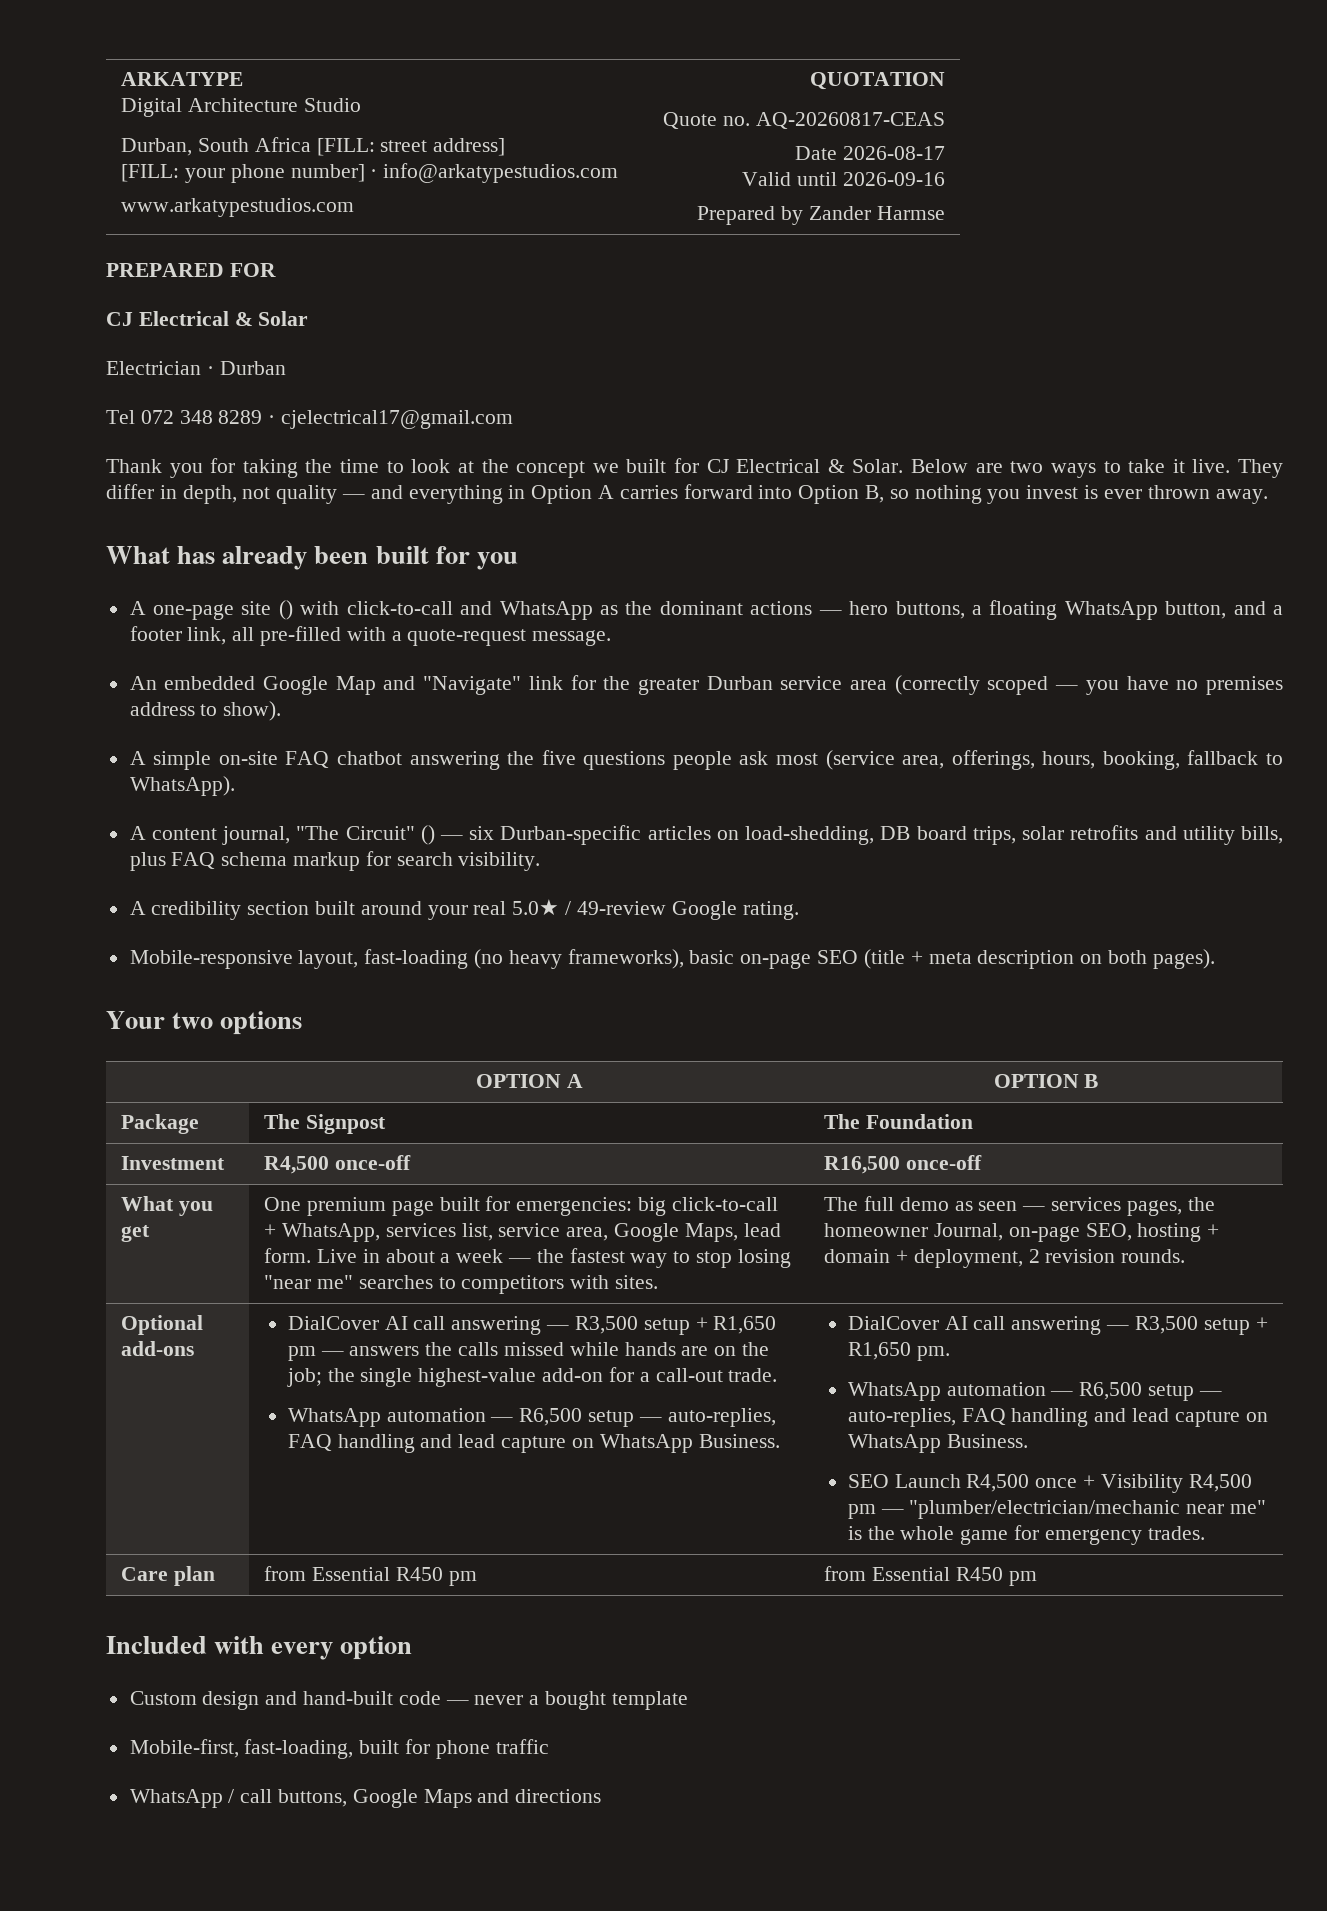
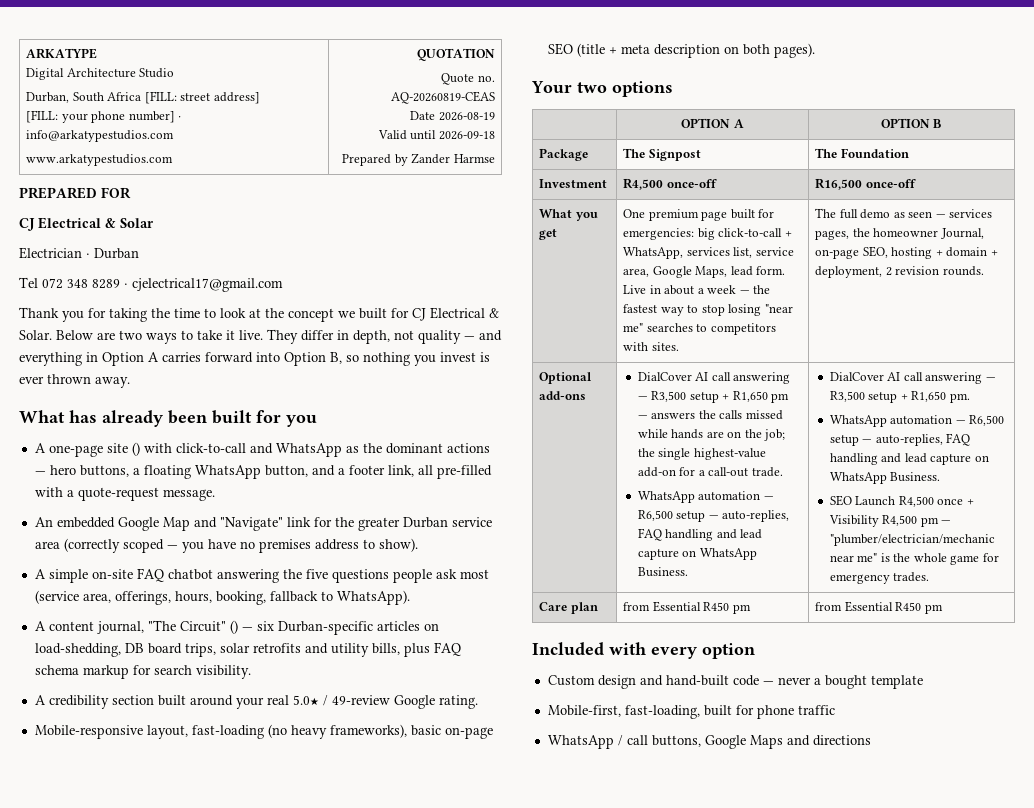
  ARKATYPE
  Digital Architecture Studio
  Durban, South Africa [FILL: street address]
  [FILL: your phone number] · info@arkatypestudios.com
  www.arkatypestudios.com | QUOTATION
- Quote no. AQ-20260817-CEAS
- Date 2026-08-17
- Valid until 2026-09-16
+ Quote no. AQ-20260819-CEAS
+ Date 2026-08-19
+ Valid until 2026-09-18

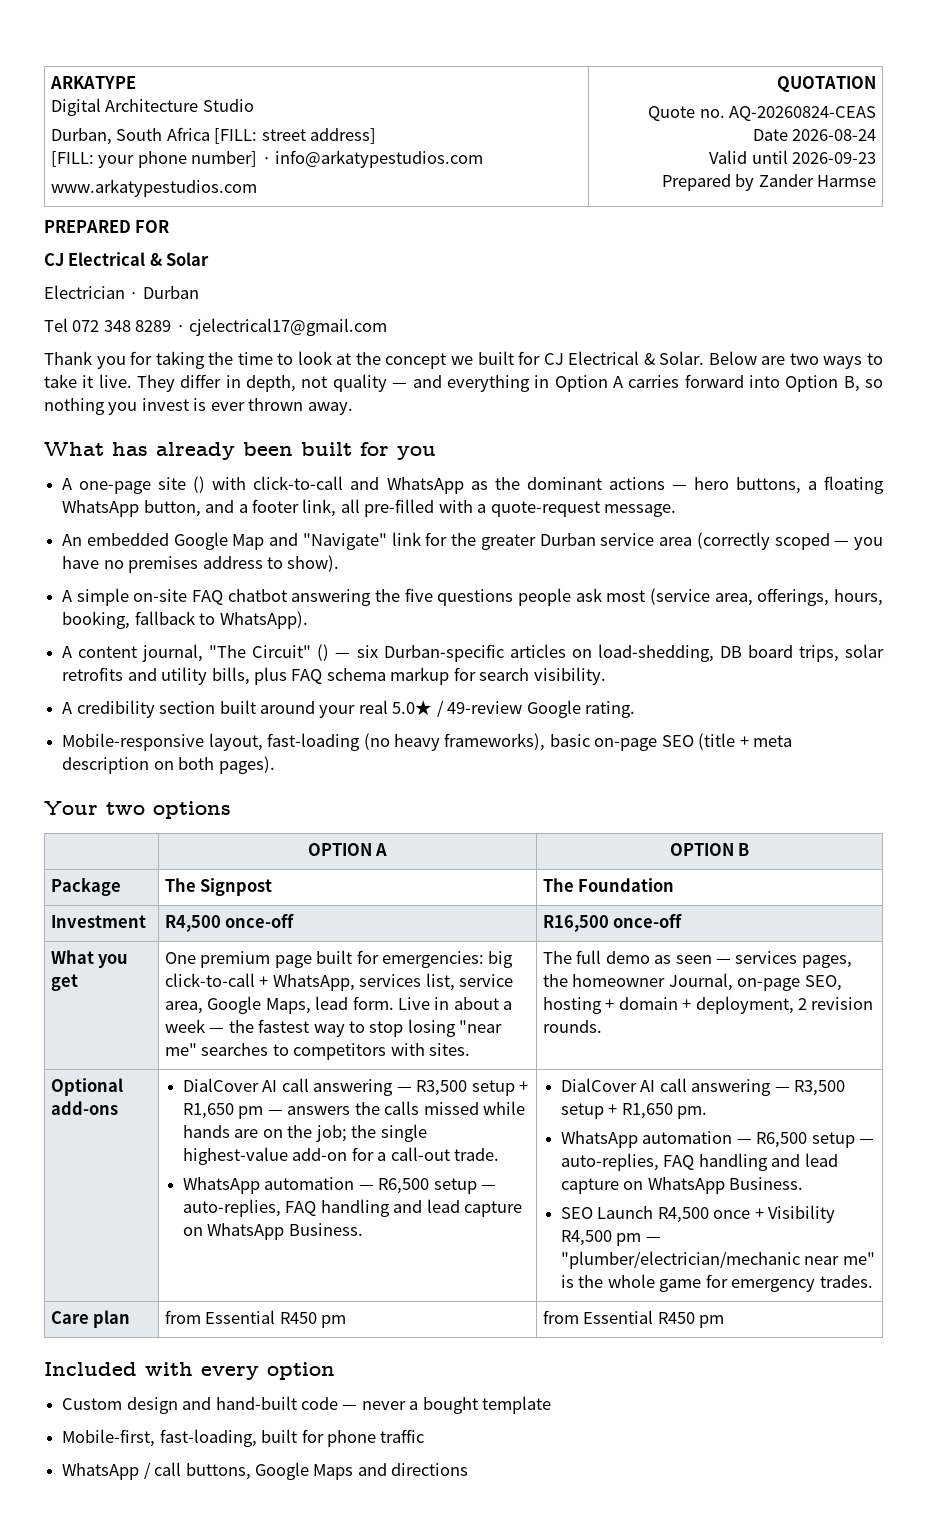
  ARKATYPE
  Digital Architecture Studio
  Durban, South Africa [FILL: street address]
  [FILL: your phone number] · info@arkatypestudios.com
  www.arkatypestudios.com | QUOTATION
- Quote no. AQ-20260819-CEAS
- Date 2026-08-19
- Valid until 2026-09-18
+ Quote no. AQ-20260824-CEAS
+ Date 2026-08-24
+ Valid until 2026-09-23

